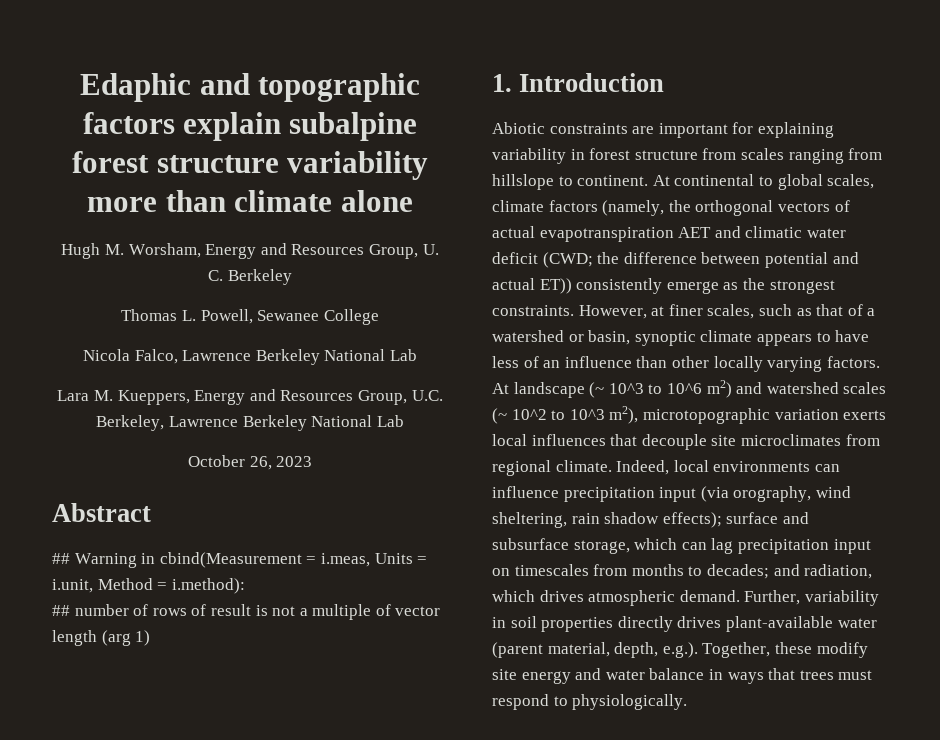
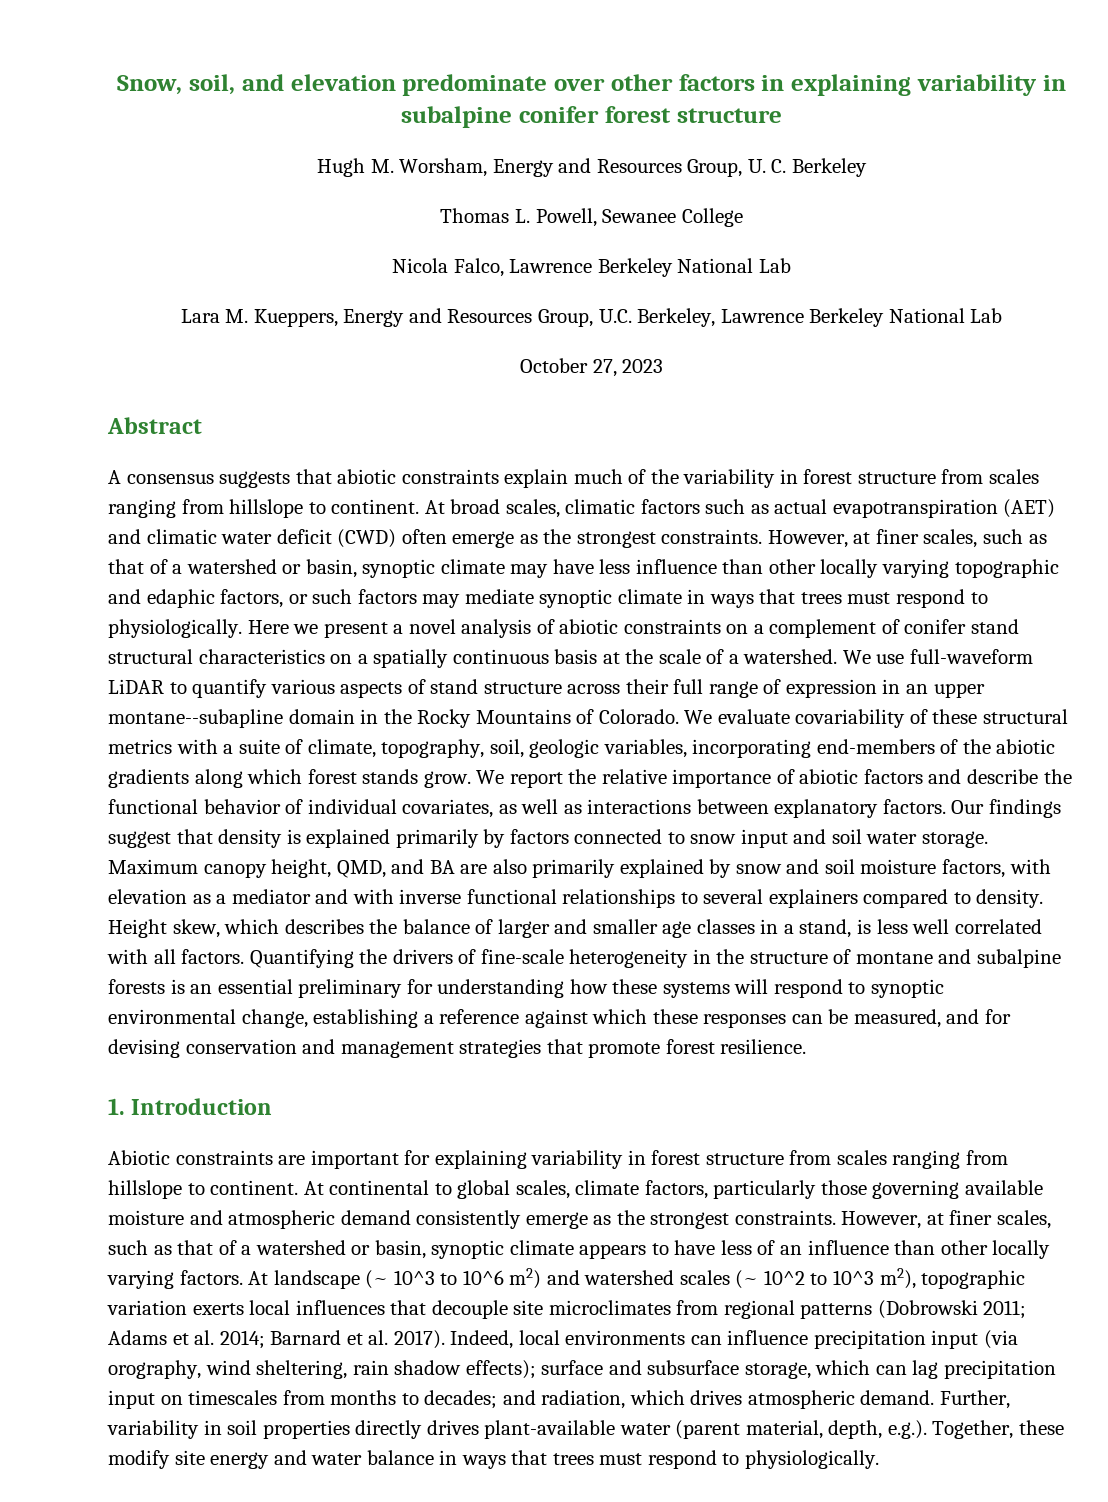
- Edaphic and topographic factors explain subalpine forest structure variability more than climate alone
+ Snow, soil, and elevation predominate over other factors in explaining variability in subalpine conifer forest structure
- October 26, 2023
+ October 27, 2023
- ## Warning in cbind(Measurement = i.meas, Units = i.unit, Method = i.method):
- ## number of rows of result is not a multiple of vector length (arg 1)
+ A consensus suggests that abiotic constraints explain much of the variability in forest structure from scales ranging from hillslope to continent. At broad scales, climatic factors such as actual evapotranspiration (AET) and climatic water deficit (CWD) often emerge as the strongest constraints. However, at finer scales, such as that of a watershed or basin, synoptic climate may have less influence than other locally varying topographic and edaphic factors, or such factors may mediate synoptic climate in ways that trees must respond to physiologically. Here we present a novel analysis of abiotic constraints on a complement of conifer stand structural characteristics on a spatially continuous basis at the scale of a watershed. We use full-waveform LiDAR to quantify various aspects of stand structure across their full range of expression in an upper montane--subapline domain in the Rocky Mountains of Colorado. We evaluate covariability of these structural metrics with a suite of climate, topography, soil, geologic variables, incorporating end-members of the abiotic gradients along which forest stands grow. We report the relative importance of abiotic factors and describe the functional behavior of individual covariates, as well as interactions between explanatory factors. Our findings suggest that density is explained primarily by factors connected to snow input and soil water storage. Maximum canopy height, QMD, and BA are also primarily explained by snow and soil moisture factors, with elevation as a mediator and with inverse functional relationships to several explainers compared to density. Height skew, which describes the balance of larger and smaller age classes in a stand, is less well correlated with all factors. Quantifying the drivers of fine-scale heterogeneity in the structure of montane and subalpine forests is an essential preliminary for understanding how these systems will respond to synoptic environmental change, establishing a reference against which these responses can be measured, and for devising conservation and management strategies that promote forest resilience.
- At continental to global scales, climate factors (namely, the orthogonal vectors of actual evapotranspiration AET and climatic water deficit (CWD; the difference between potential and actual ET)) consistently emerge as the strongest constraints.
+ At continental to global scales, climate factors, particularly those governing available moisture and atmospheric demand consistently emerge as the strongest constraints.
- At landscape (~ 10^3 to 10^6 m2) and watershed scales (~ 10^2 to 10^3 m2), microtopographic variation exerts local influences that decouple site microclimates from regional climate.
+ At landscape (~ 10^3 to 10^6 m2) and watershed scales (~ 10^2 to 10^3 m2), topographic variation exerts local influences that decouple site microclimates from regional patterns (Dobrowski 2011; Adams et al. 2014; Barnard et al. 2017).

